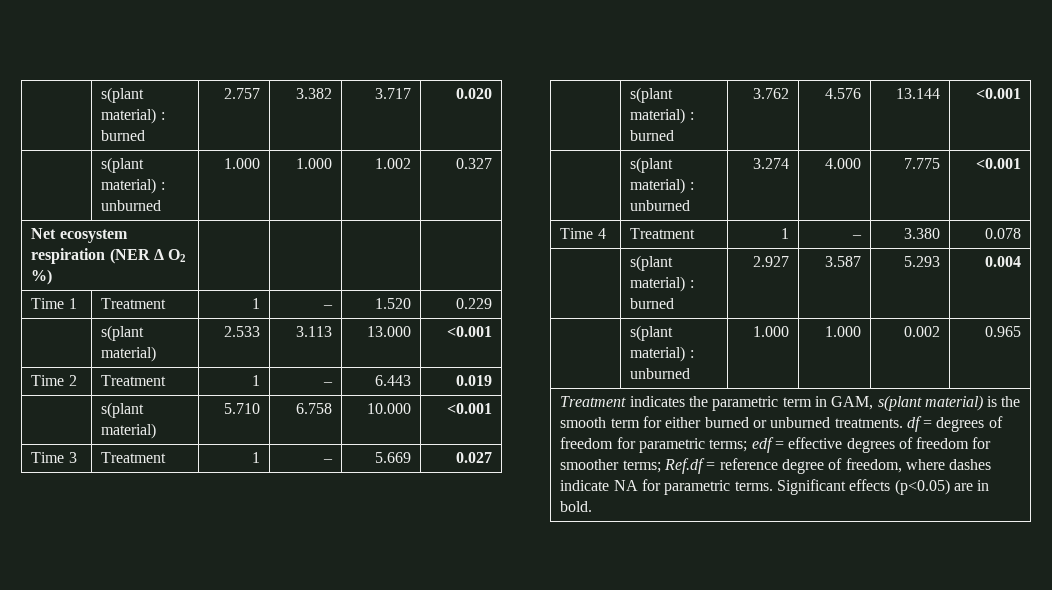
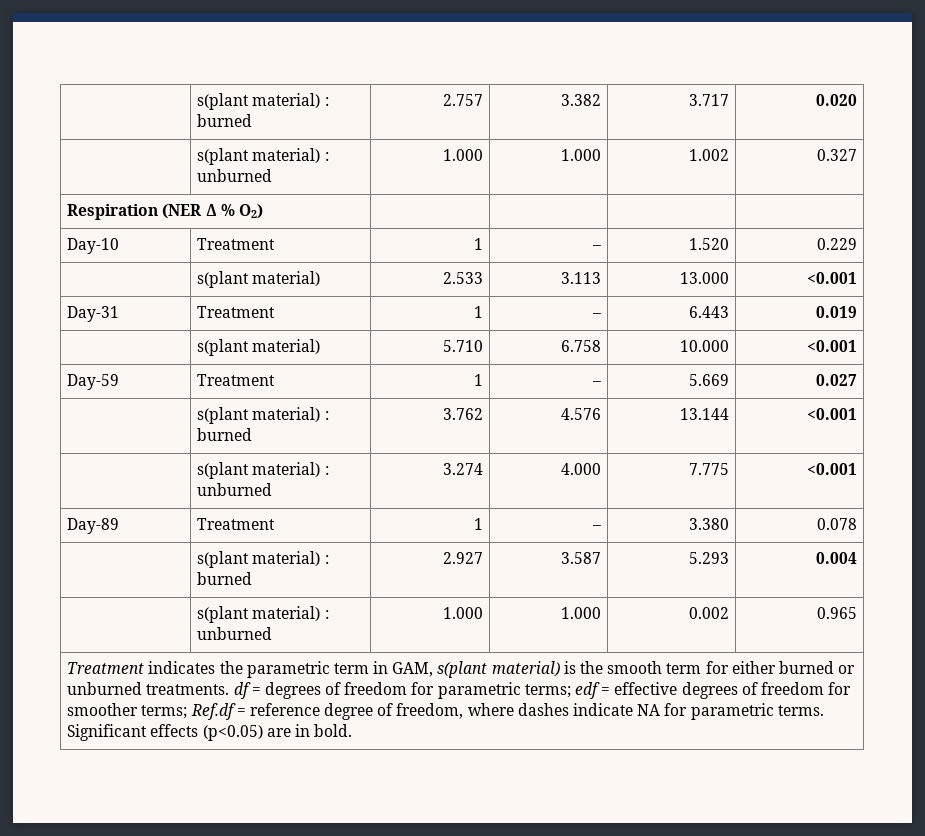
- Net ecosystem respiration (NER Δ O2 %) | | | |
- Time 1 | Treatment | 1 | – | 1.520 | 0.229
+ Respiration (NER Δ % O2) | | | |
+ Day-10 | Treatment | 1 | – | 1.520 | 0.229
- Time 2 | Treatment | 1 | – | 6.443 | 0.019
+ Day-31 | Treatment | 1 | – | 6.443 | 0.019
- Time 3 | Treatment | 1 | – | 5.669 | 0.027
+ Day-59 | Treatment | 1 | – | 5.669 | 0.027
- Time 4 | Treatment | 1 | – | 3.380 | 0.078
+ Day-89 | Treatment | 1 | – | 3.380 | 0.078

